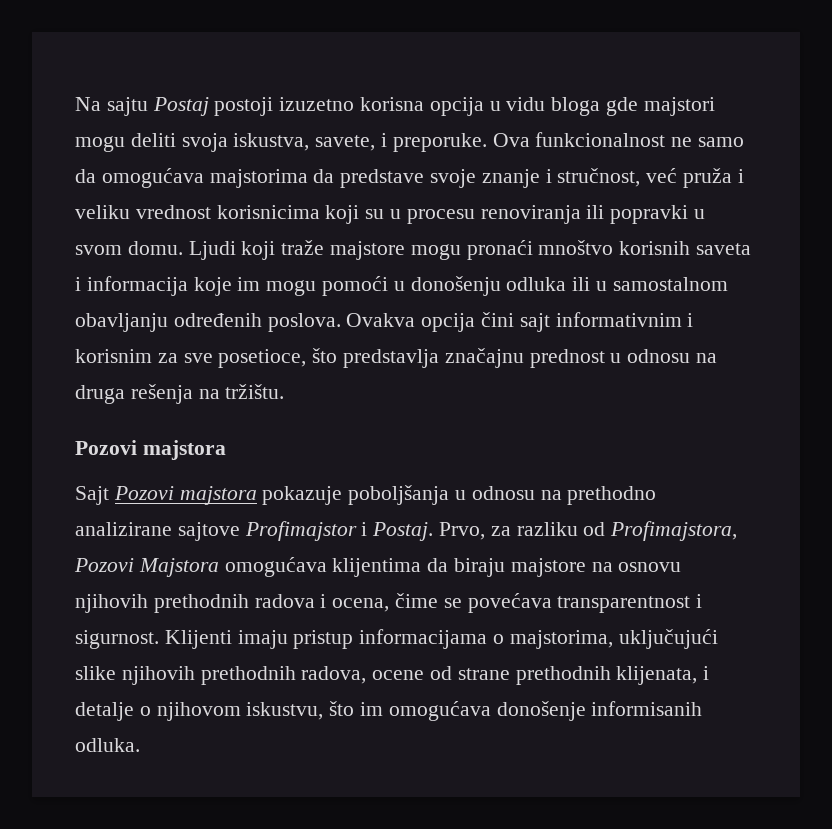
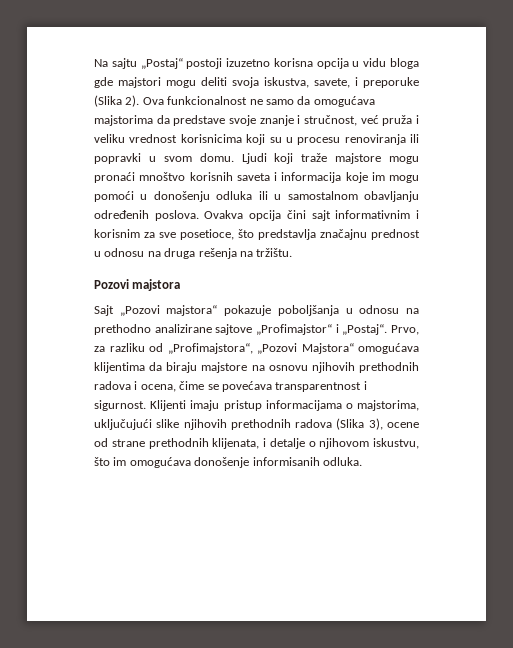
- Na sajtu Postaj postoji izuzetno korisna opcija u vidu bloga gde majstori mogu deliti svoja iskustva, savete, i preporuke.
+ Na sajtu „Postaj“ postoji izuzetno korisna opcija u vidu bloga gde majstori mogu deliti svoja iskustva, savete, i preporuke (Slika 2).
- Sajt Pozovi majstora pokazuje poboljšanja u odnosu na prethodno analizirane sajtove Profimajstor i Postaj.
+ Sajt „Pozovi majstora“ pokazuje poboljšanja u odnosu na prethodno analizirane sajtove „Profimajstor“ i „Postaj“.
- Prvo, za razliku od Profimajstora, Pozovi Majstora omogućava klijentima da biraju majstore na osnovu njihovih prethodnih radova i ocena, čime se povećava transparentnost i sigurnost.
+ Prvo, za razliku od „Profimajstora“, „Pozovi Majstora“ omogućava klijentima da biraju majstore na osnovu njihovih prethodnih radova i ocena, čime se povećava transparentnost i sigurnost.
- Klijenti imaju pristup informacijama o majstorima, uključujući slike njihovih prethodnih radova, ocene od strane prethodnih klijenata, i detalje o njihovom iskustvu, što im omogućava donošenje informisanih odluka.
+ Klijenti imaju pristup informacijama o majstorima, uključujući slike njihovih prethodnih radova (Slika 3), ocene od strane prethodnih klijenata, i detalje o njihovom iskustvu, što im omogućava donošenje informisanih odluka.

